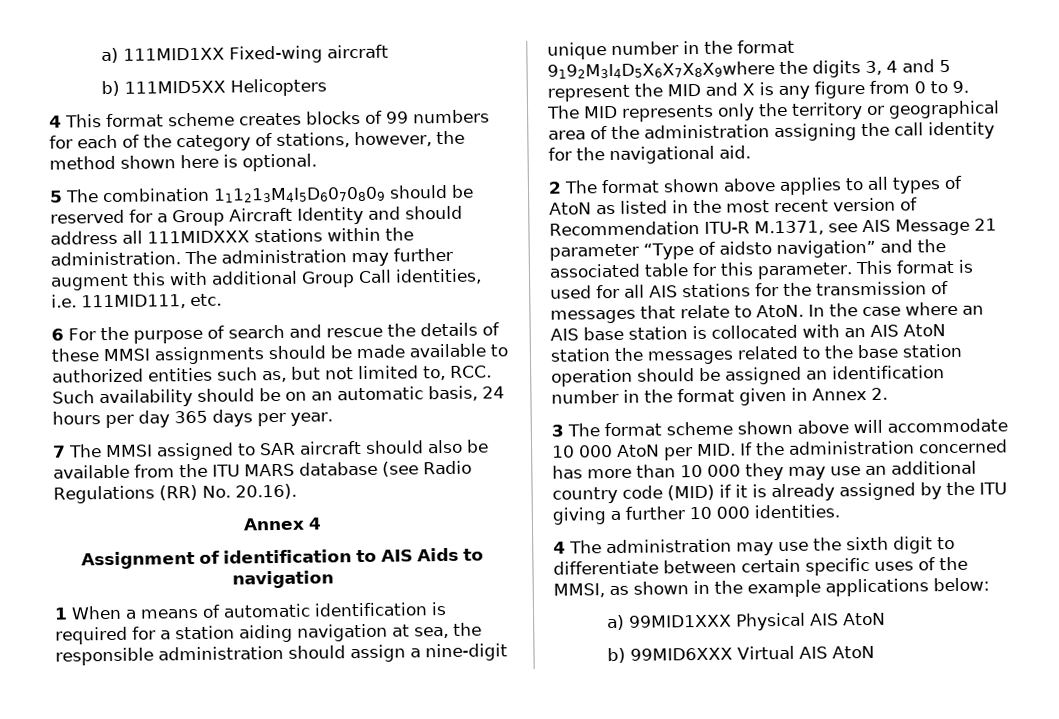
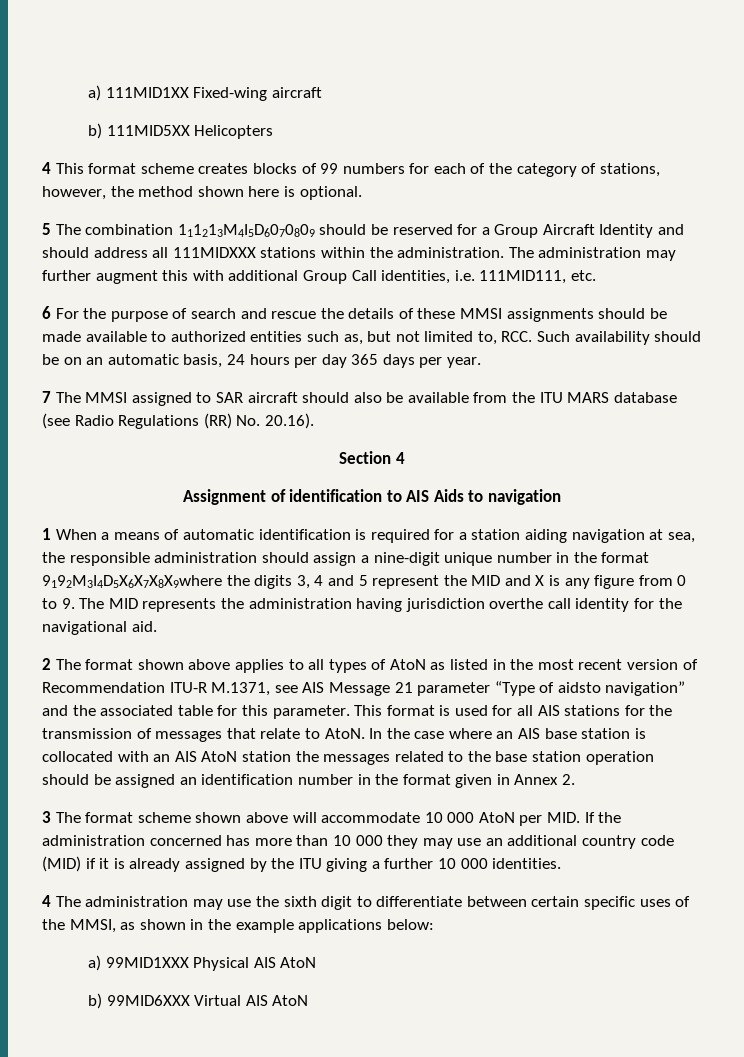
- Annex 4
+ Section 4
- 1 When a means of automatic identification is required for a station aiding navigation at sea, the responsible administration should assign a nine-digit unique number in the format 9192M3I4D5X6X7X8X9where the digits 3, 4 and 5 represent the MID and X is any figure from 0 to 9. The MID represents only the territory or geographical area of the administration assigning the call identity for the navigational aid.
+ 1 When a means of automatic identification is required for a station aiding navigation at sea, the responsible administration should assign a nine-digit unique number in the format 9192M3I4D5X6X7X8X9where the digits 3, 4 and 5 represent the MID and X is any figure from 0 to 9. The MID represents the administration having jurisdiction overthe call identity for the navigational aid.

